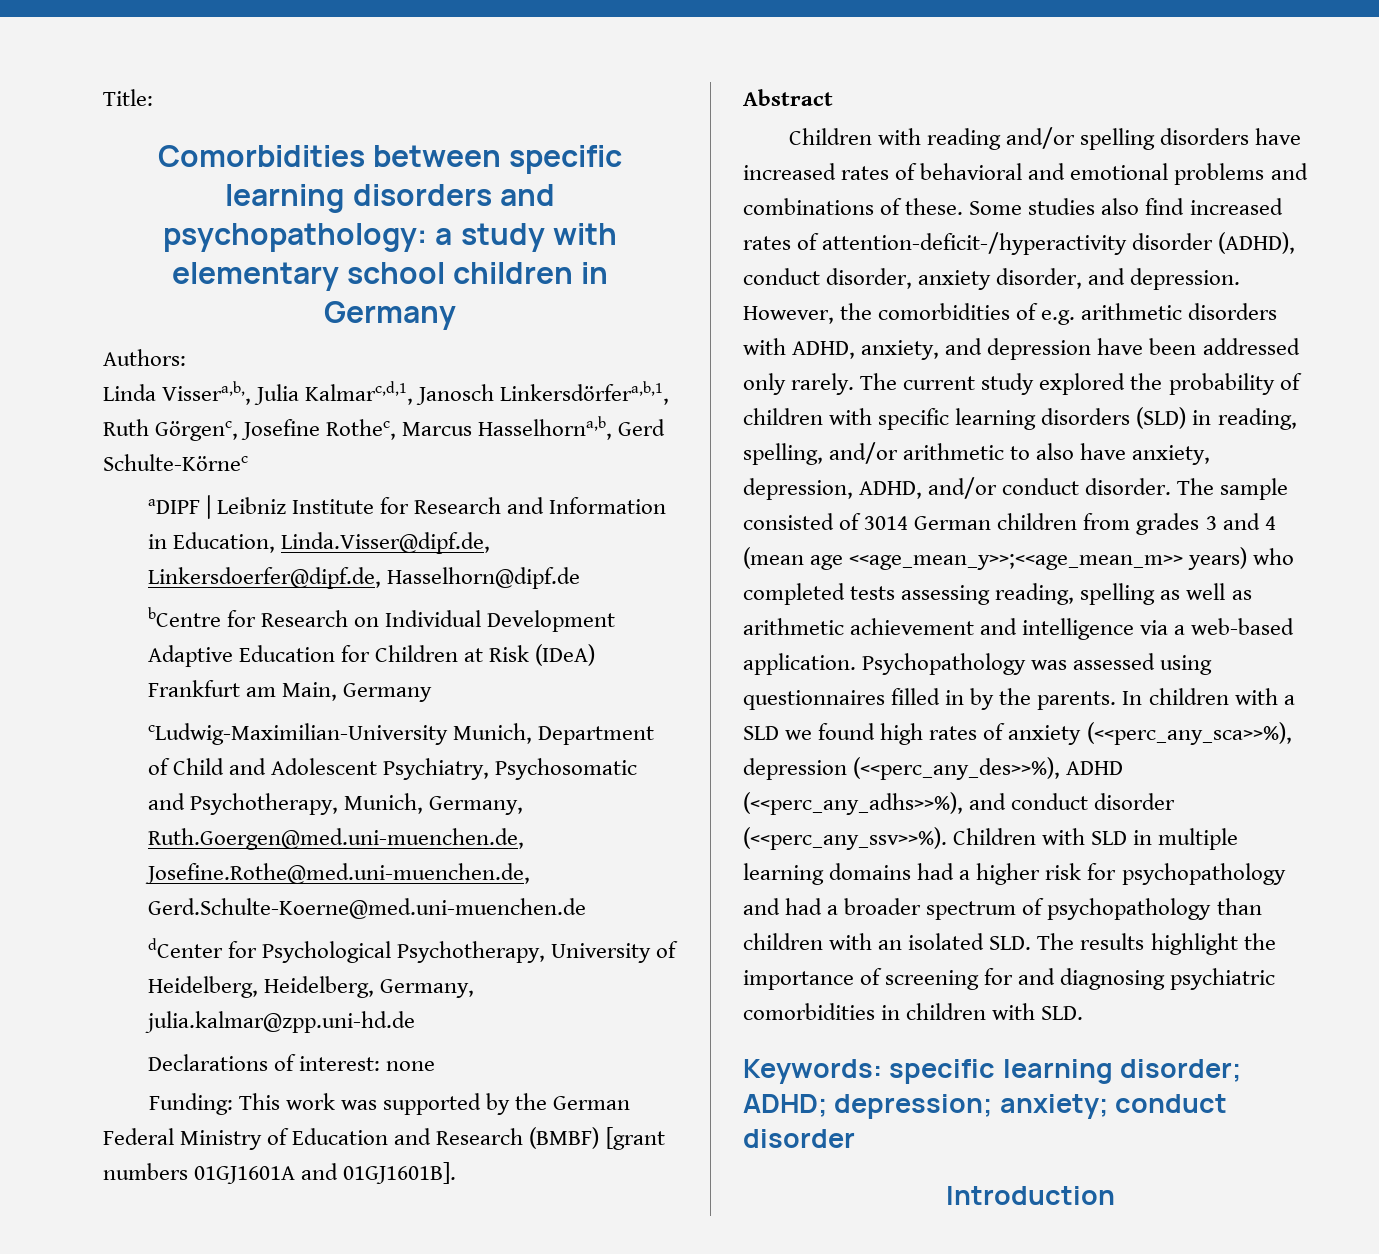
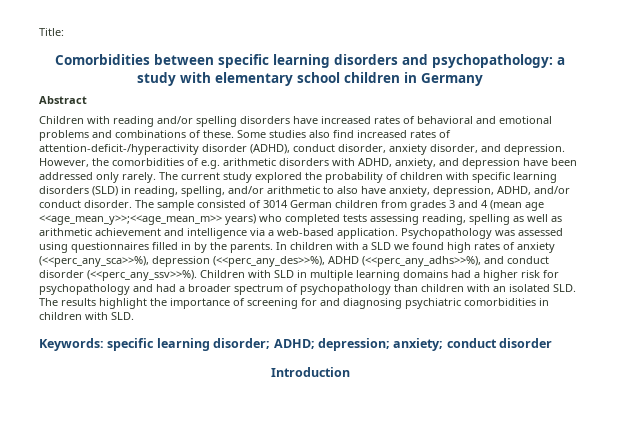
- Authors:
- Linda Vissera,b,, Julia Kalmarc,d,1, Janosch Linkersdörfera,b,1, Ruth Görgenc, Josefine Rothec, Marcus Hasselhorna,b, Gerd Schulte-Körnec
- aDIPF | Leibniz Institute for Research and Information in Education, Linda.Visser@dipf.de, Linkersdoerfer@dipf.de, Hasselhorn@dipf.de
- bCentre for Research on Individual Development Adaptive Education for Children at Risk (IDeA) Frankfurt am Main, Germany
- cLudwig-Maximilian-University Munich, Department of Child and Adolescent Psychiatry, Psychosomatic and Psychotherapy, Munich, Germany, Ruth.Goergen@med.uni-muenchen.de, Josefine.Rothe@med.uni-muenchen.de, Gerd.Schulte-Koerne@med.uni-muenchen.de
- dCenter for Psychological Psychotherapy, University of Heidelberg, Heidelberg, Germany, julia.kalmar@zpp.uni-hd.de
- Declarations of interest: none
- Funding: This work was supported by the German Federal Ministry of Education and Research (BMBF) [grant numbers 01GJ1601A and 01GJ1601B].

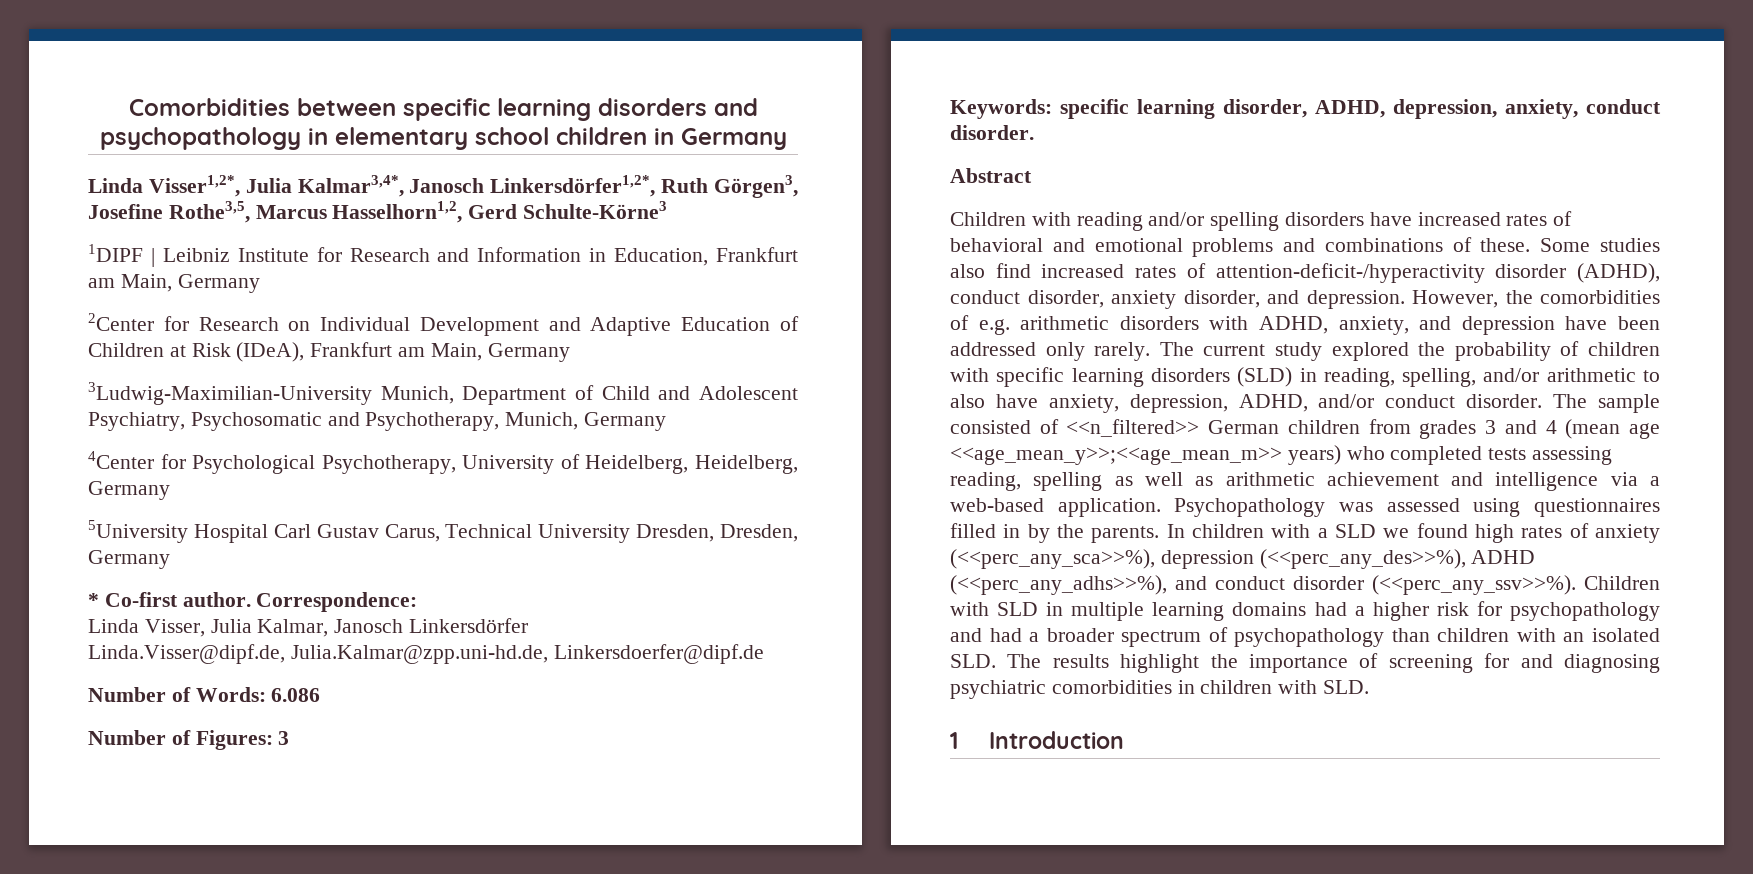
- Title:
- Comorbidities between specific learning disorders and psychopathology: a study with elementary school children in Germany
+ Comorbidities between specific learning disorders and psychopathology in elementary school children in Germany
+ Linda Visser1,2*, Julia Kalmar3,4*, Janosch Linkersdörfer1,2*, Ruth Görgen3, Josefine Rothe3,5, Marcus Hasselhorn1,2, Gerd Schulte-Körne3
+ 1DIPF | Leibniz Institute for Research and Information in Education, Frankfurt am Main, Germany
+ 2Center for Research on Individual Development and Adaptive Education of Children at Risk (IDeA), Frankfurt am Main, Germany
+ 3Ludwig-Maximilian-University Munich, Department of Child and Adolescent Psychiatry, Psychosomatic and Psychotherapy, Munich, Germany
+ 4Center for Psychological Psychotherapy, University of Heidelberg, Heidelberg, Germany
+ 5University Hospital Carl Gustav Carus, Technical University Dresden, Dresden, Germany
+ * Co-first author. Correspondence:
+ Linda Visser, Julia Kalmar, Janosch Linkersdörfer
+ Linda.Visser@dipf.de, Julia.Kalmar@zpp.uni-hd.de, Linkersdoerfer@dipf.de
+ Number of Words: 6.086
+ Number of Figures: 3
+ Keywords: specific learning disorder, ADHD, depression, anxiety, conduct disorder.
- The sample consisted of 3014 German children from grades 3 and 4 (mean age <<age_mean_y>>;<<age_mean_m>> years) who completed tests assessing reading, spelling as well as arithmetic achievement and intelligence via a web-based application.
+ The sample consisted of <<n_filtered>> German children from grades 3 and 4 (mean age <<age_mean_y>>;<<age_mean_m>> years) who completed tests assessing reading, spelling as well as arithmetic achievement and intelligence via a web-based application.
- Keywords: specific learning disorder; ADHD; depression; anxiety; conduct disorder
- Introduction
+ 1 Introduction

